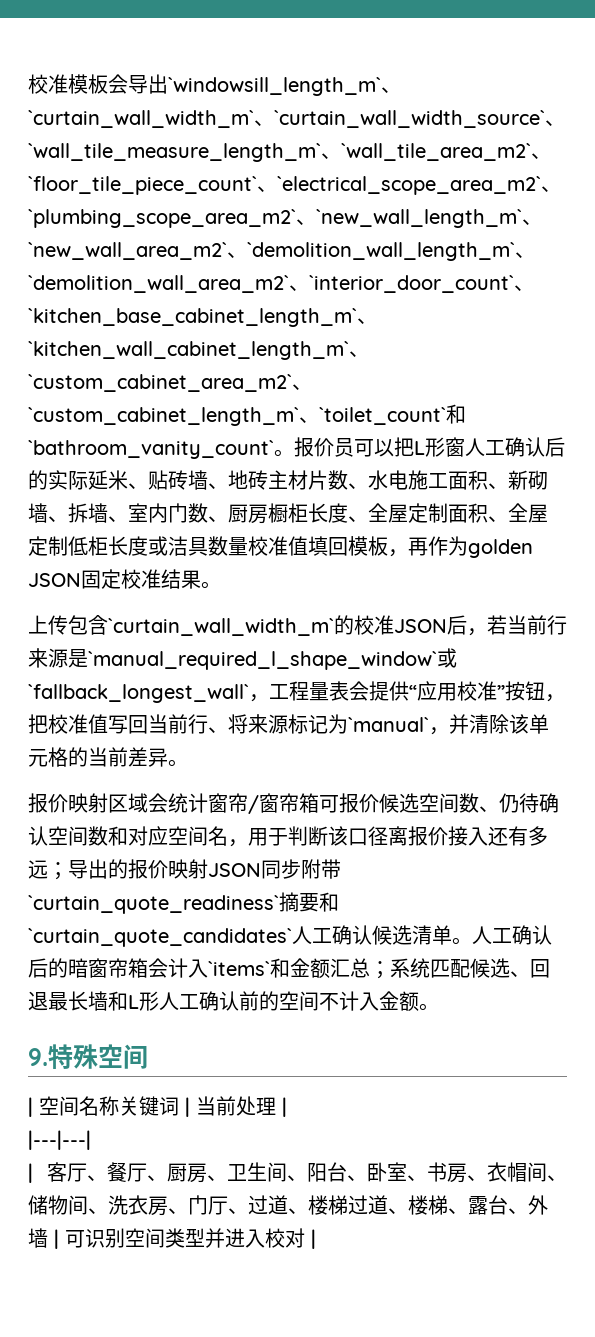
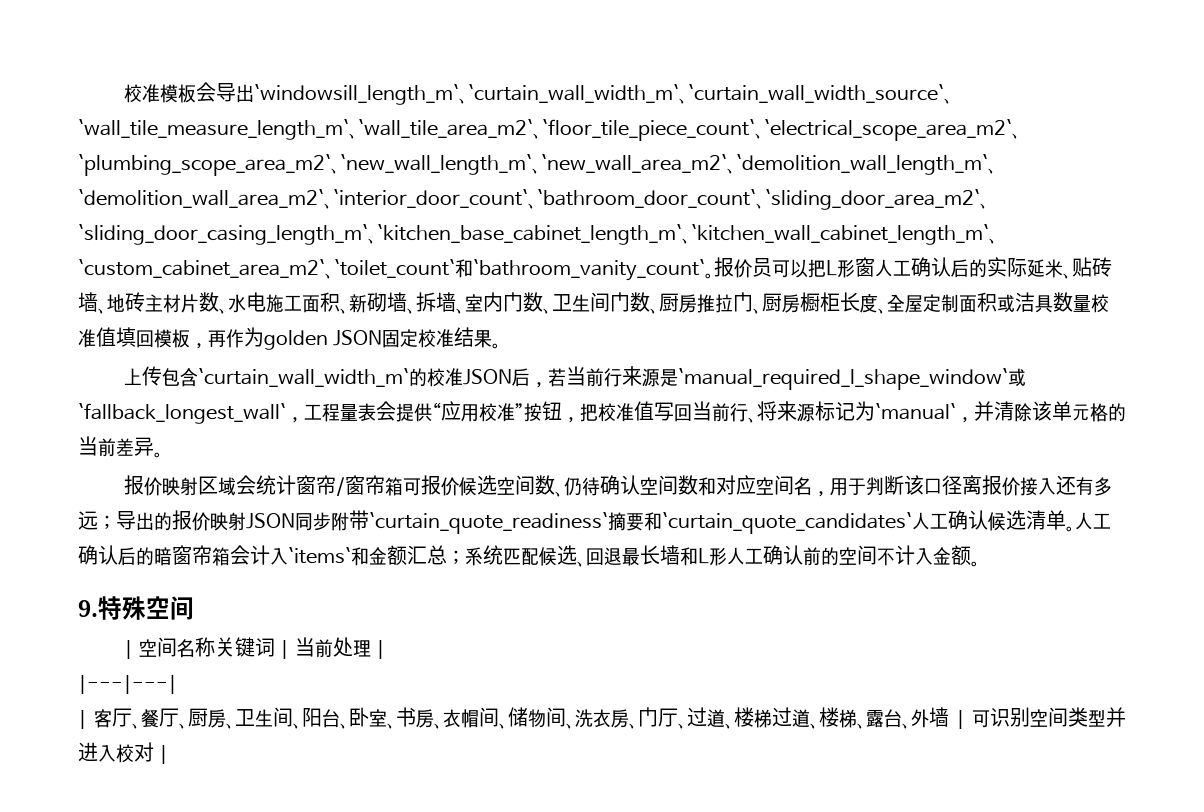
- 校准模板会导出`windowsill_length_m`、`curtain_wall_width_m`、`curtain_wall_width_source`、`wall_tile_measure_length_m`、`wall_tile_area_m2`、`floor_tile_piece_count`、`electrical_scope_area_m2`、`plumbing_scope_area_m2`、`new_wall_length_m`、`new_wall_area_m2`、`demolition_wall_length_m`、`demolition_wall_area_m2`、`interior_door_count`、`kitchen_base_cabinet_length_m`、`kitchen_wall_cabinet_length_m`、`custom_cabinet_area_m2`、`custom_cabinet_length_m`、`toilet_count`和`bathroom_vanity_count`。
+ 校准模板会导出`windowsill_length_m`、`curtain_wall_width_m`、`curtain_wall_width_source`、`wall_tile_measure_length_m`、`wall_tile_area_m2`、`floor_tile_piece_count`、`electrical_scope_area_m2`、`plumbing_scope_area_m2`、`new_wall_length_m`、`new_wall_area_m2`、`demolition_wall_length_m`、`demolition_wall_area_m2`、`interior_door_count`、`bathroom_door_count`、`sliding_door_area_m2`、`sliding_door_casing_length_m`、`kitchen_base_cabinet_length_m`、`kitchen_wall_cabinet_length_m`、`custom_cabinet_area_m2`、`toilet_count`和`bathroom_vanity_count`。
- 报价员可以把L形窗人工确认后的实际延米、贴砖墙、地砖主材片数、水电施工面积、新砌墙、拆墙、室内门数、厨房橱柜长度、全屋定制面积、全屋定制低柜长度或洁具数量校准值填回模板，再作为golden JSON固定校准结果。
+ 报价员可以把L形窗人工确认后的实际延米、贴砖墙、地砖主材片数、水电施工面积、新砌墙、拆墙、室内门数、卫生间门数、厨房推拉门、厨房橱柜长度、全屋定制面积或洁具数量校准值填回模板，再作为golden JSON固定校准结果。

